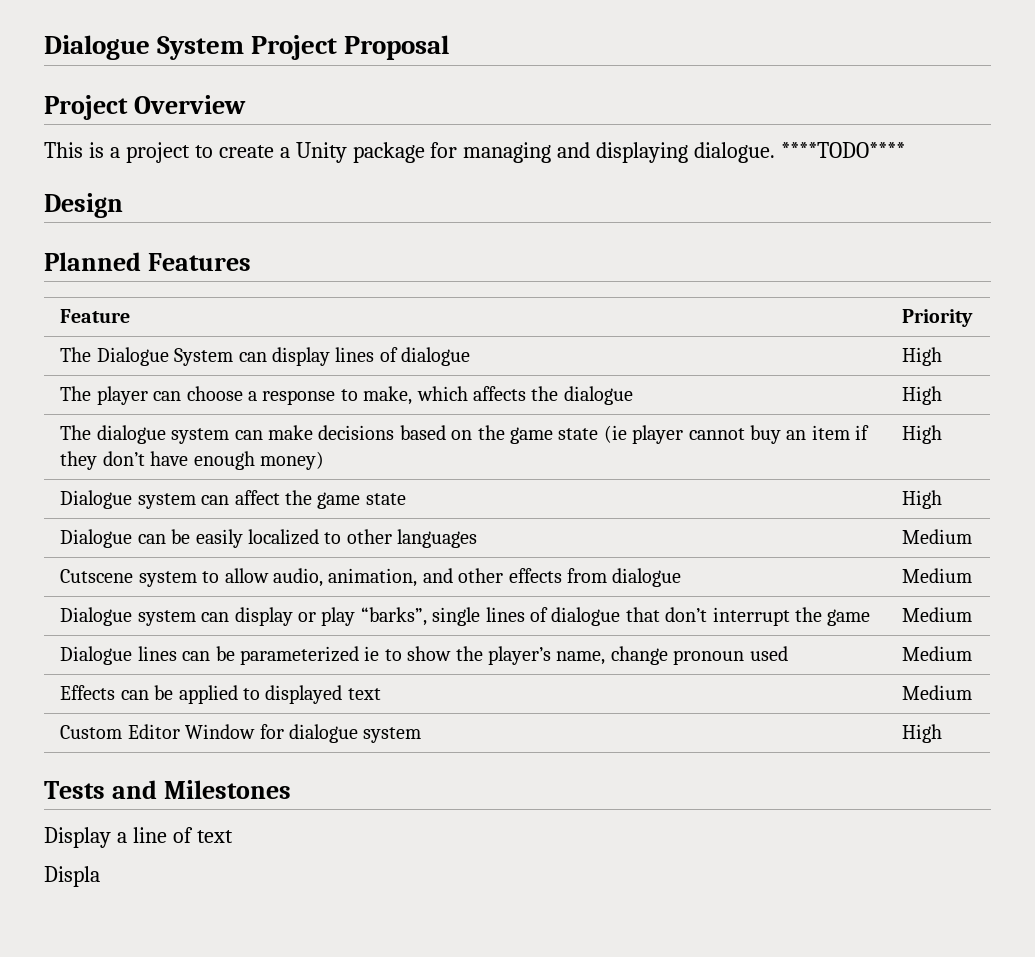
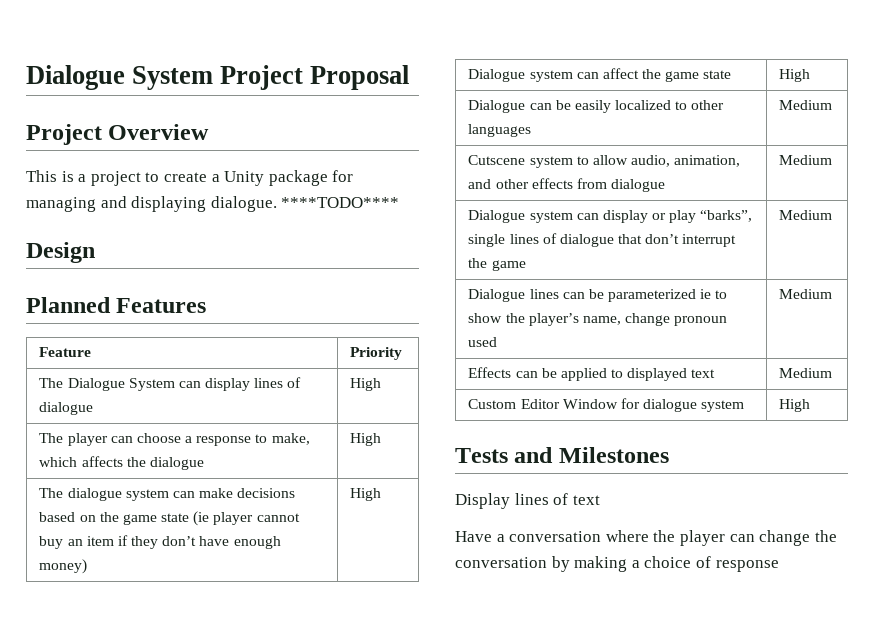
- Display a line of text
+ Display lines of text
- Displa
+ Have a conversation where the player can change the conversation by making a choice of response

